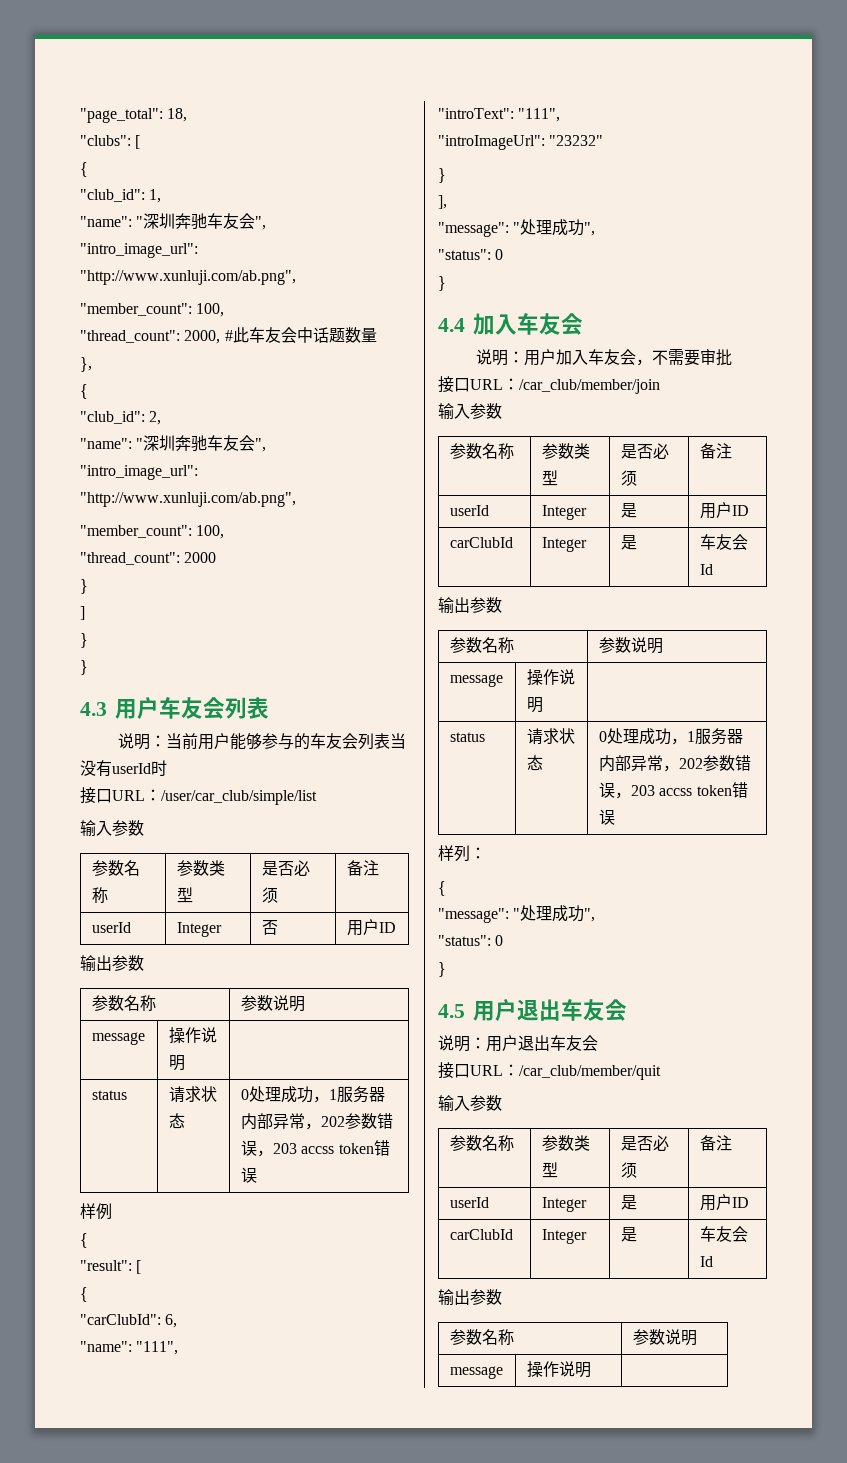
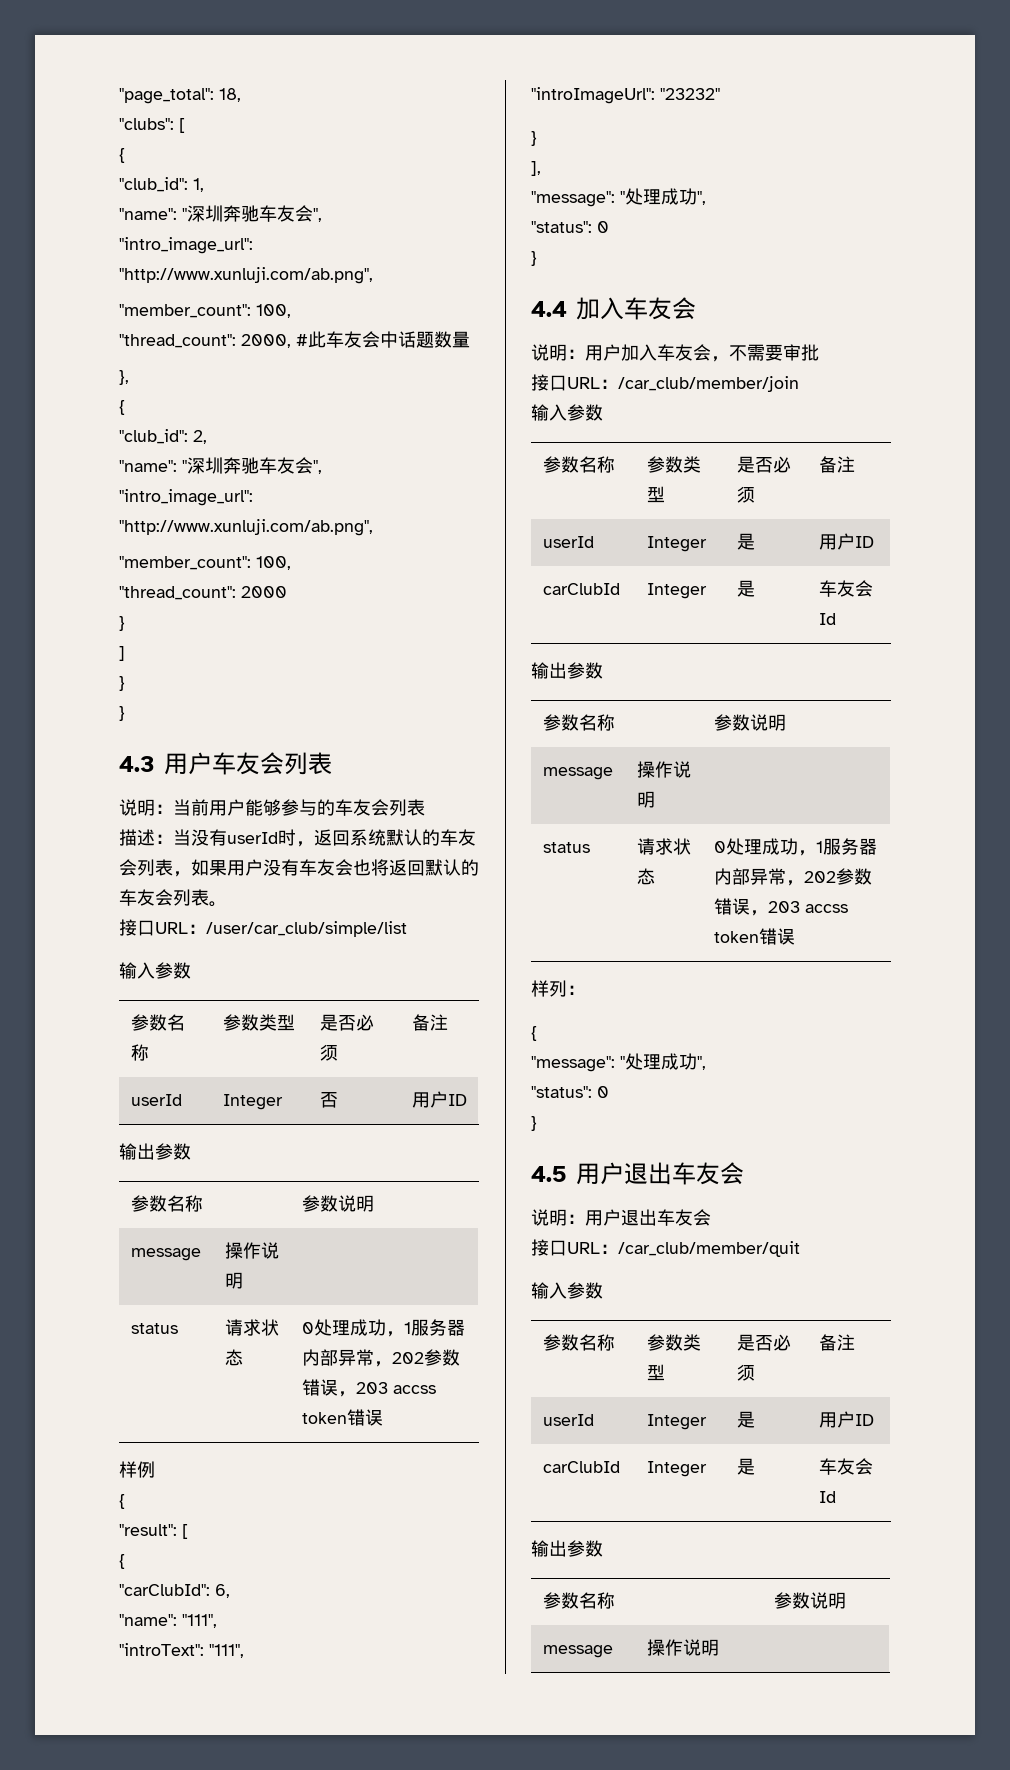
- 说明：当前用户能够参与的车友会列表当没有userId时
+ 说明：当前用户能够参与的车友会列表
+ 描述：当没有userId时，返回系统默认的车友会列表，如果用户没有车友会也将返回默认的车友会列表。

